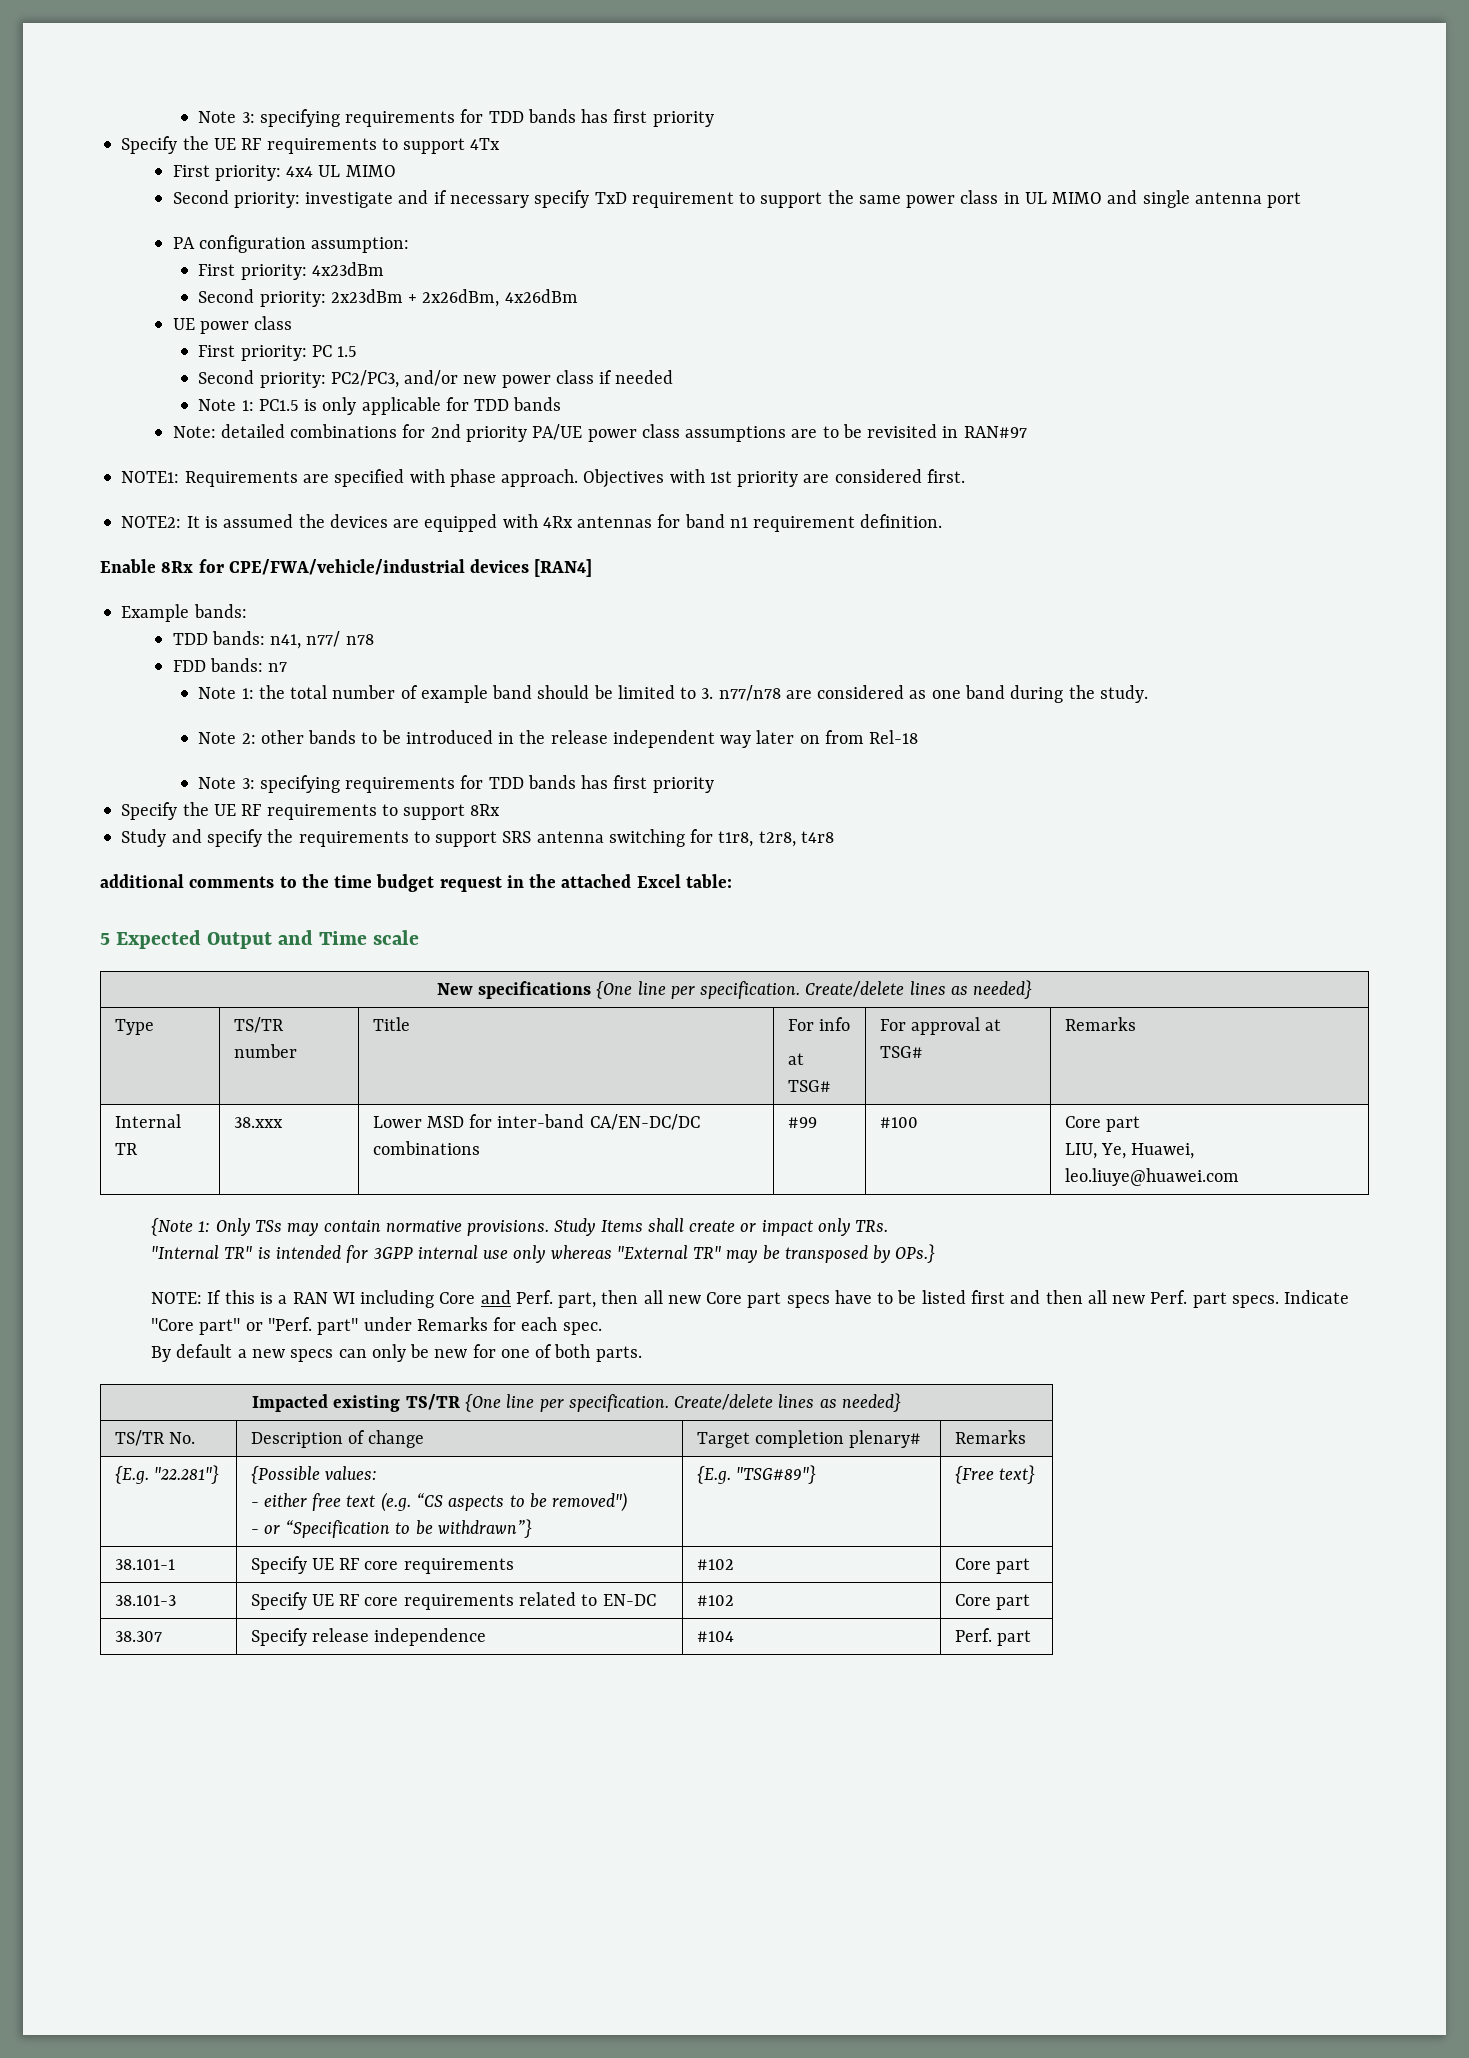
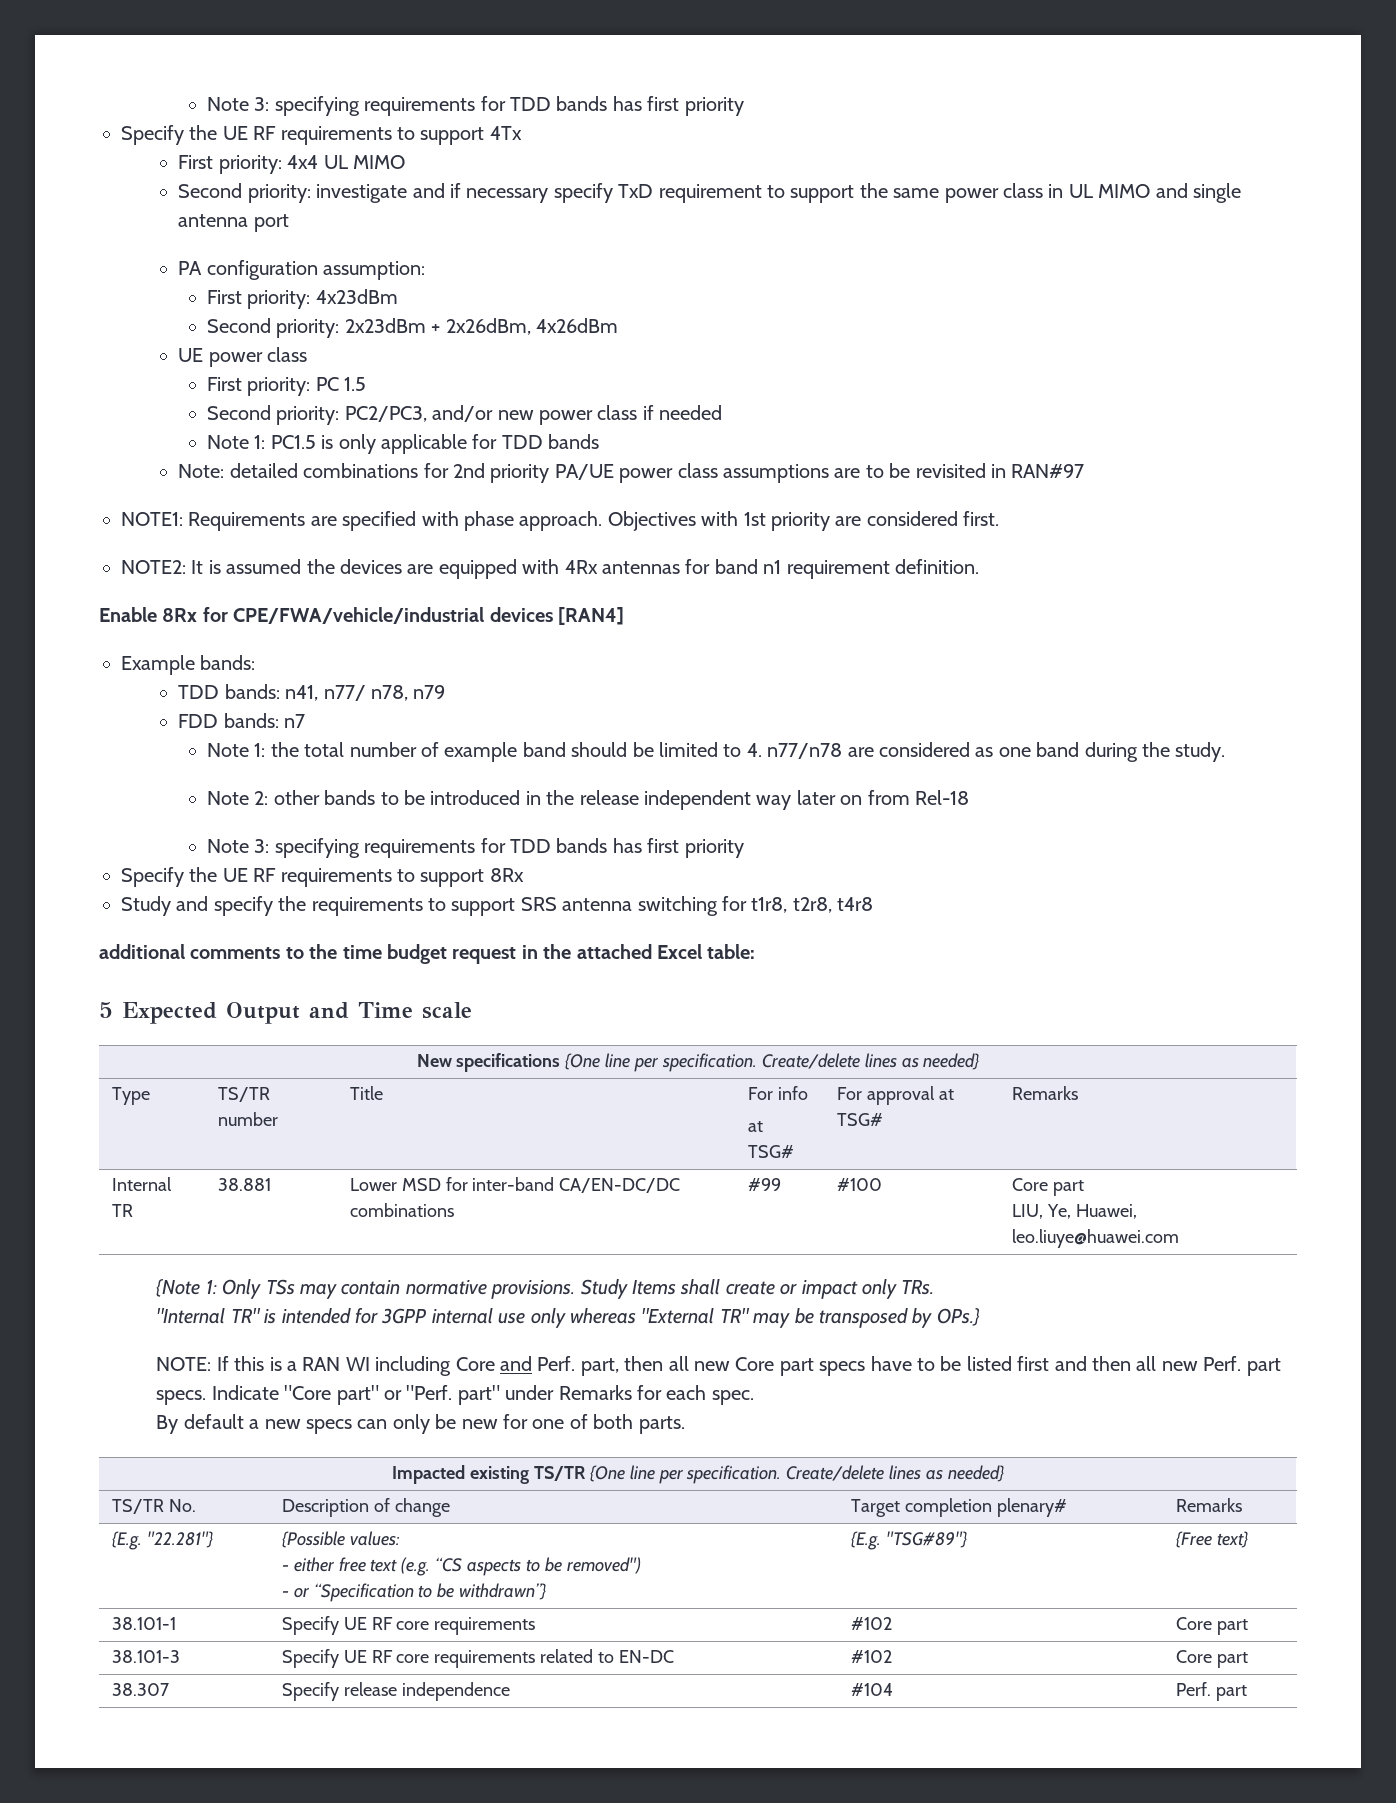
- TDD bands: n41, n77/ n78
+ TDD bands: n41, n77/ n78, n79
- Note 1: the total number of example band should be limited to 3. n77/n78 are considered as one band during the study.
+ Note 1: the total number of example band should be limited to 4. n77/n78 are considered as one band during the study.
- Internal TR | 38.xxx | Lower MSD for inter-band CA/EN-DC/DC combinations | #99 | #100 | Core part
+ Internal TR | 38.881 | Lower MSD for inter-band CA/EN-DC/DC combinations | #99 | #100 | Core part

